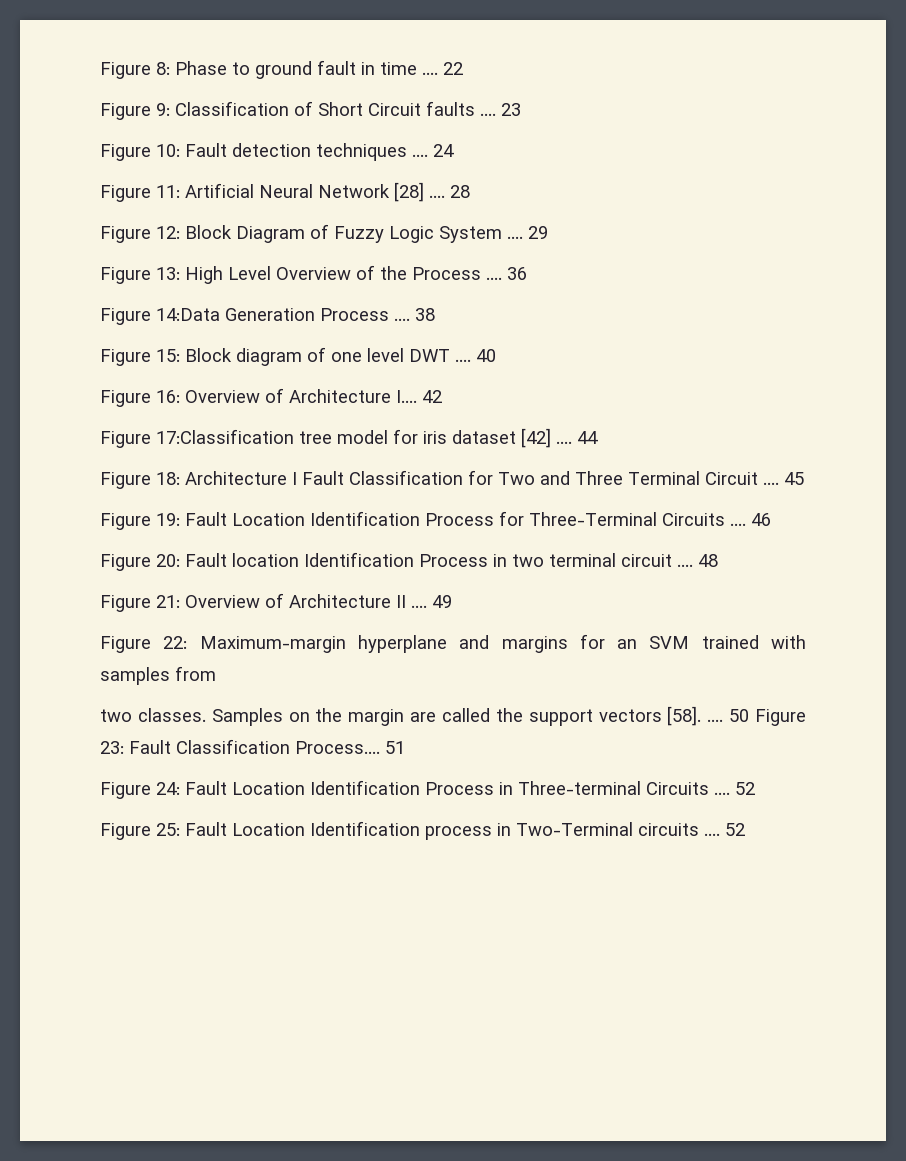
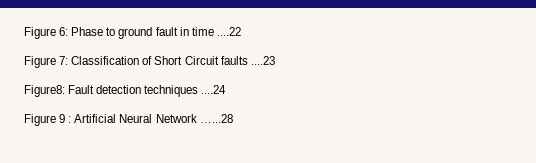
- Figure 8: Phase to ground fault in time .... 22
- Figure 9: Classification of Short Circuit faults .... 23
- Figure 10: Fault detection techniques .... 24
- Figure 11: Artificial Neural Network [28] .... 28
- Figure 12: Block Diagram of Fuzzy Logic System .... 29
- Figure 13: High Level Overview of the Process .... 36
- Figure 14:Data Generation Process .... 38
- Figure 15: Block diagram of one level DWT .... 40
- Figure 16: Overview of Architecture I.... 42
- Figure 17:Classification tree model for iris dataset [42] .... 44
- Figure 18: Architecture I Fault Classification for Two and Three Terminal Circuit .... 45
- Figure 19: Fault Location Identification Process for Three-Terminal Circuits .... 46
- Figure 20: Fault location Identification Process in two terminal circuit .... 48
- Figure 21: Overview of Architecture II .... 49
- Figure 22: Maximum-margin hyperplane and margins for an SVM trained with samples from
- two classes. Samples on the margin are called the support vectors [58]. .... 50 Figure 23: Fault Classification Process.... 51
- Figure 24: Fault Location Identification Process in Three-terminal Circuits .... 52
- Figure 25: Fault Location Identification process in Two-Terminal circuits .... 52
+ Figure 6: Phase to ground fault in time ....22
+ Figure 7: Classification of Short Circuit faults ....23
+ Figure8: Fault detection techniques ....24
+ Figure 9 : Artificial Neural Network …...28

